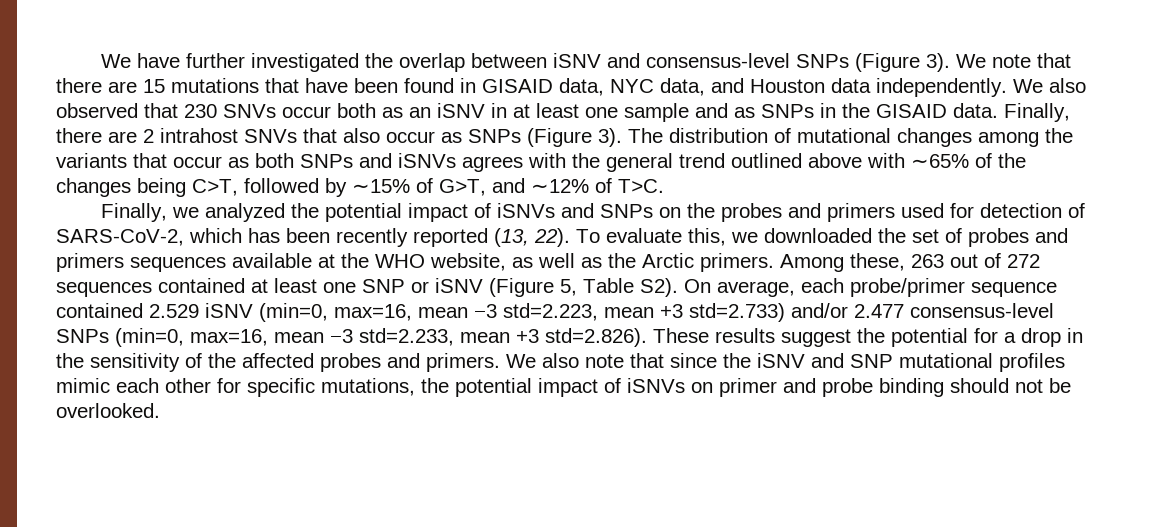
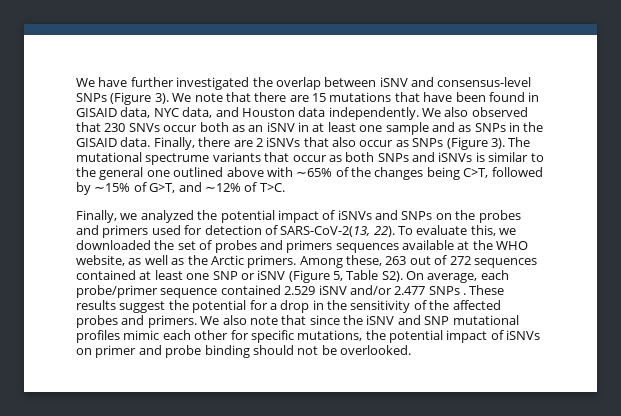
- Finally, there are 2 intrahost SNVs that also occur as SNPs (Figure 3).
+ Finally, there are 2 iSNVs that also occur as SNPs (Figure 3).
- The distribution of mutational changes among the variants that occur as both SNPs and iSNVs agrees with the general trend outlined above with ∼65% of the changes being C>T, followed by ∼15% of G>T, and ∼12% of T>C.
+ The mutational spectrume variants that occur as both SNPs and iSNVs is similar to the general one outlined above with ∼65% of the changes being C>T, followed by ∼15% of G>T, and ∼12% of T>C.
- Finally, we analyzed the potential impact of iSNVs and SNPs on the probes and primers used for detection of SARS-CoV-2, which has been recently reported (13, 22).
+ Finally, we analyzed the potential impact of iSNVs and SNPs on the probes and primers used for detection of SARS-CoV-2(13, 22).
- Among these, 263 out of 272 sequences contained at least one SNP or iSNV (Figure 5, Table S2). On average, each probe/primer sequence contained 2.529 iSNV (min=0, max=16, mean −3 std=2.223, mean +3 std=2.733) and/or 2.477 consensus-level SNPs (min=0, max=16, mean −3 std=2.233, mean +3 std=2.826). These results suggest the potential for a drop in the sensitivity of the affected probes and primers.
+ Among these, 263 out of 272 sequences contained at least one SNP or iSNV (Figure 5, Table S2). On average, each probe/primer sequence contained 2.529 iSNV and/or 2.477 SNPs . These results suggest the potential for a drop in the sensitivity of the affected probes and primers.

